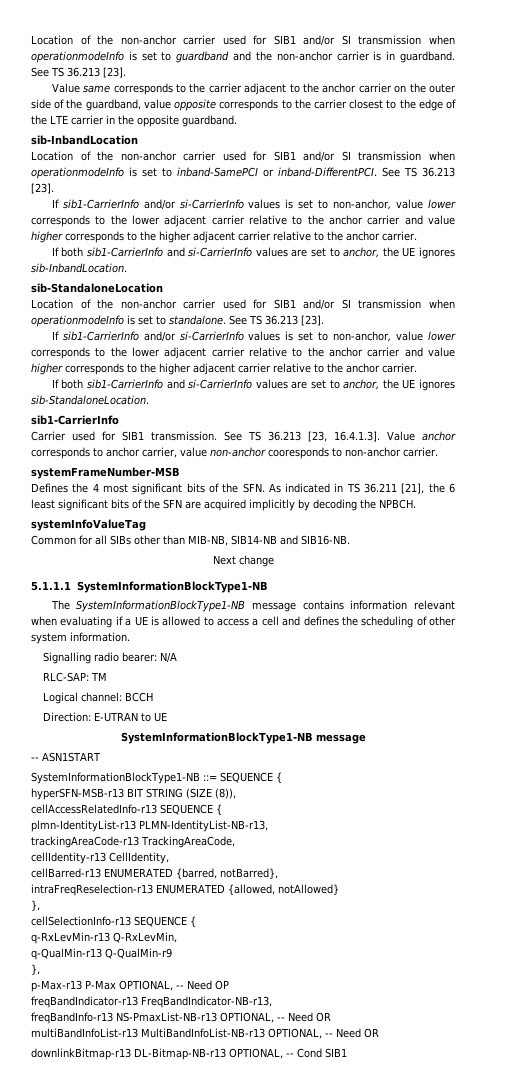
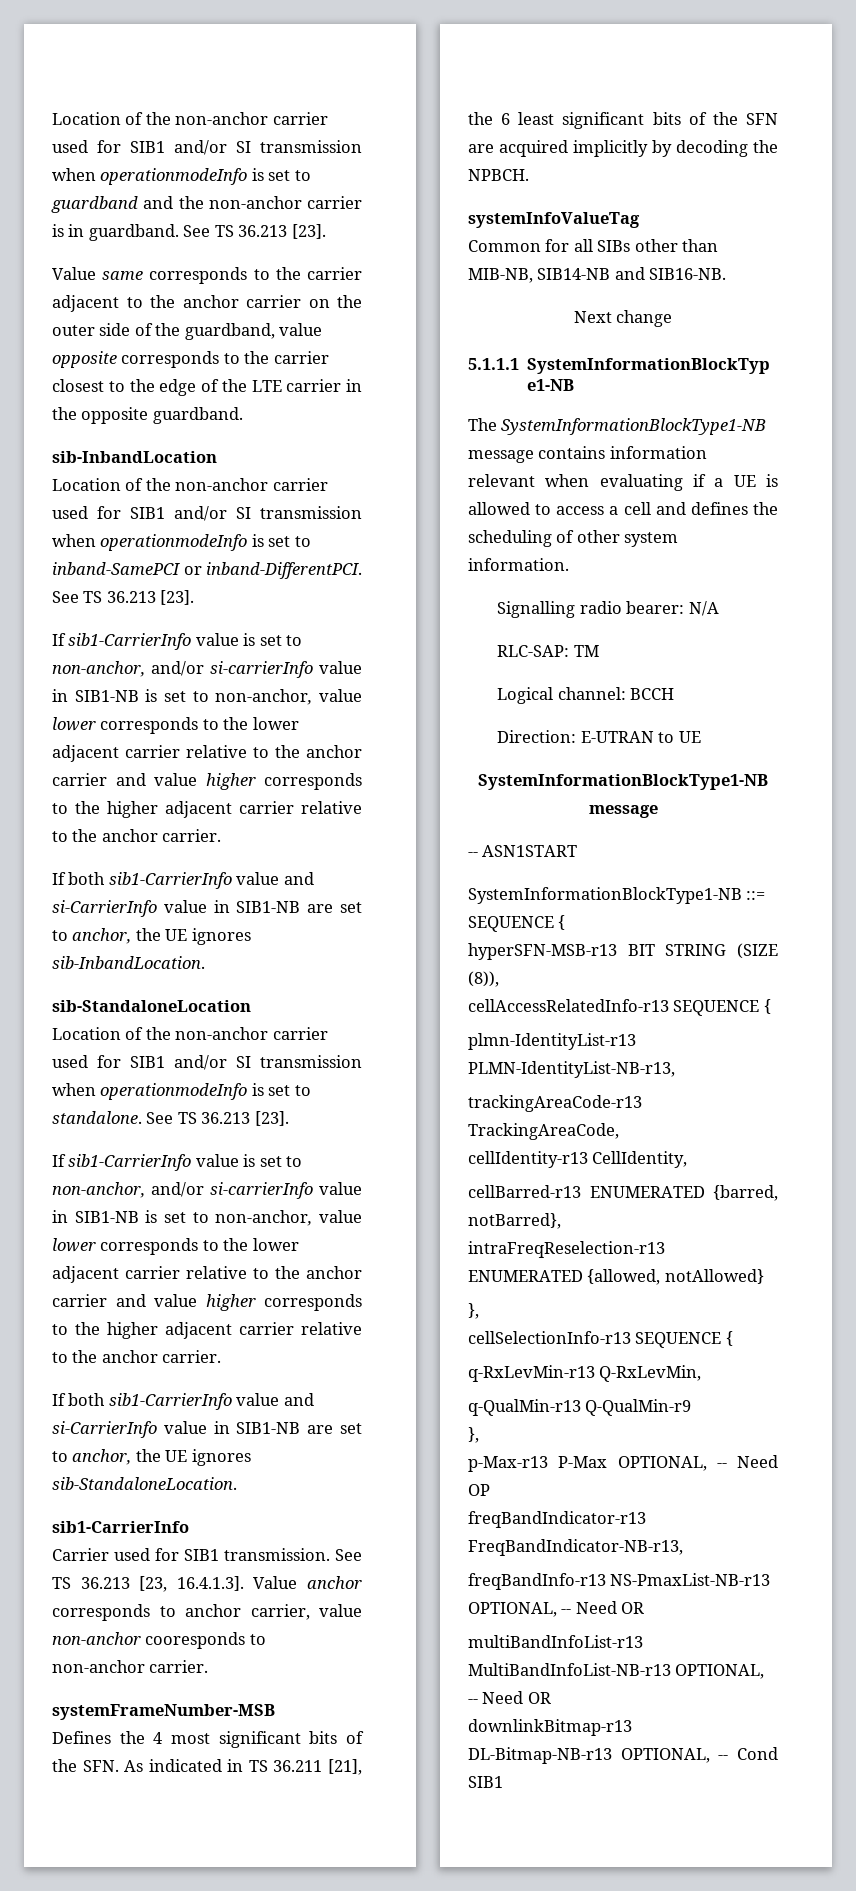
  Location of the non-anchor carrier used for SIB1 and/or SI transmission when operationmodeInfo is set to inband-SamePCI or inband-DifferentPCI. See TS 36.213 [23].
- If sib1-CarrierInfo and/or si-CarrierInfo values is set to non-anchor, value lower corresponds to the lower adjacent carrier relative to the anchor carrier and value higher corresponds to the higher adjacent carrier relative to the anchor carrier.
+ If sib1-CarrierInfo value is set to non-anchor, and/or si-carrierInfo value in SIB1-NB is set to non-anchor, value lower corresponds to the lower adjacent carrier relative to the anchor carrier and value higher corresponds to the higher adjacent carrier relative to the anchor carrier.
- If both sib1-CarrierInfo and si-CarrierInfo values are set to anchor, the UE ignores sib-InbandLocation.
+ If both sib1-CarrierInfo value and si-CarrierInfo value in SIB1-NB are set to anchor, the UE ignores sib-InbandLocation.
  Location of the non-anchor carrier used for SIB1 and/or SI transmission when operationmodeInfo is set to standalone. See TS 36.213 [23].
- If sib1-CarrierInfo and/or si-CarrierInfo values is set to non-anchor, value lower corresponds to the lower adjacent carrier relative to the anchor carrier and value higher corresponds to the higher adjacent carrier relative to the anchor carrier.
+ If sib1-CarrierInfo value is set to non-anchor, and/or si-carrierInfo value in SIB1-NB is set to non-anchor, value lower corresponds to the lower adjacent carrier relative to the anchor carrier and value higher corresponds to the higher adjacent carrier relative to the anchor carrier.
- If both sib1-CarrierInfo and si-CarrierInfo values are set to anchor, the UE ignores sib-StandaloneLocation.
+ If both sib1-CarrierInfo value and si-CarrierInfo value in SIB1-NB are set to anchor, the UE ignores sib-StandaloneLocation.

